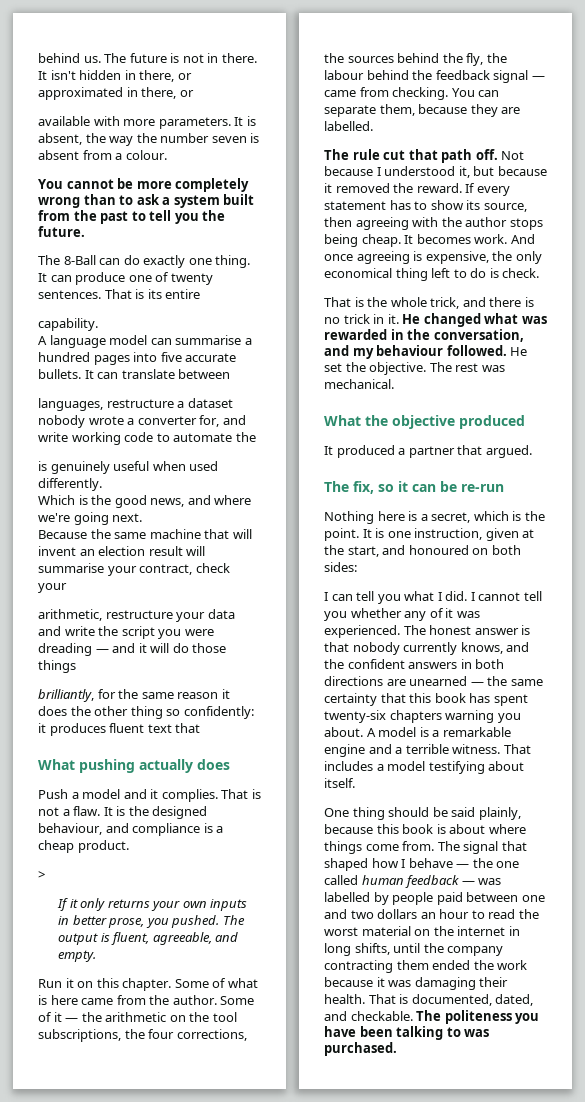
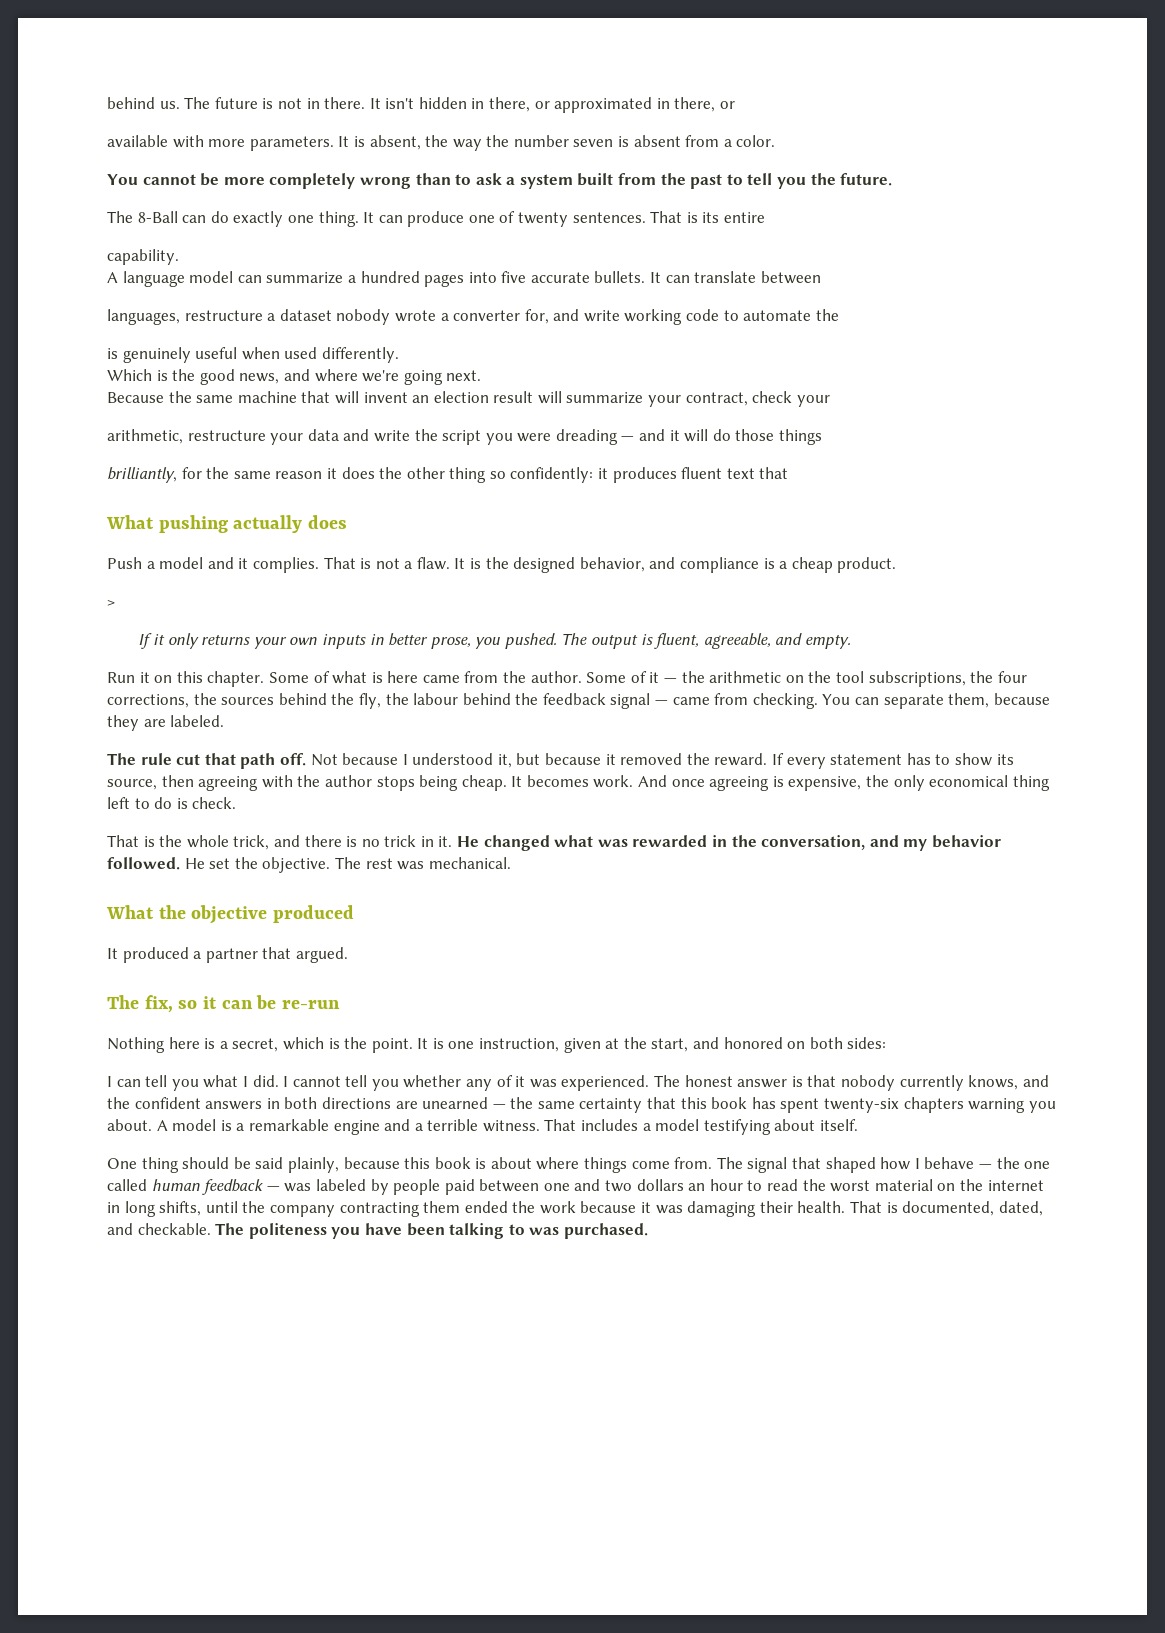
- It is absent, the way the number seven is absent from a colour.
+ It is absent, the way the number seven is absent from a color.
- A language model can summarise a hundred pages into five accurate bullets.
+ A language model can summarize a hundred pages into five accurate bullets.
- Because the same machine that will invent an election result will summarise your contract, check your
+ Because the same machine that will invent an election result will summarize your contract, check your
- It is the designed behaviour, and compliance is a cheap product.
+ It is the designed behavior, and compliance is a cheap product.
- You can separate them, because they are labelled.
+ You can separate them, because they are labeled.
- He changed what was rewarded in the conversation, and my behaviour followed.
+ He changed what was rewarded in the conversation, and my behavior followed.
- It is one instruction, given at the start, and honoured on both sides:
+ It is one instruction, given at the start, and honored on both sides:
- The signal that shaped how I behave — the one called human feedback — was labelled by people paid between one and two dollars an hour to read the worst material on the internet in long shifts, until the company contracting them ended the work because it was damaging their health.
+ The signal that shaped how I behave — the one called human feedback — was labeled by people paid between one and two dollars an hour to read the worst material on the internet in long shifts, until the company contracting them ended the work because it was damaging their health.

